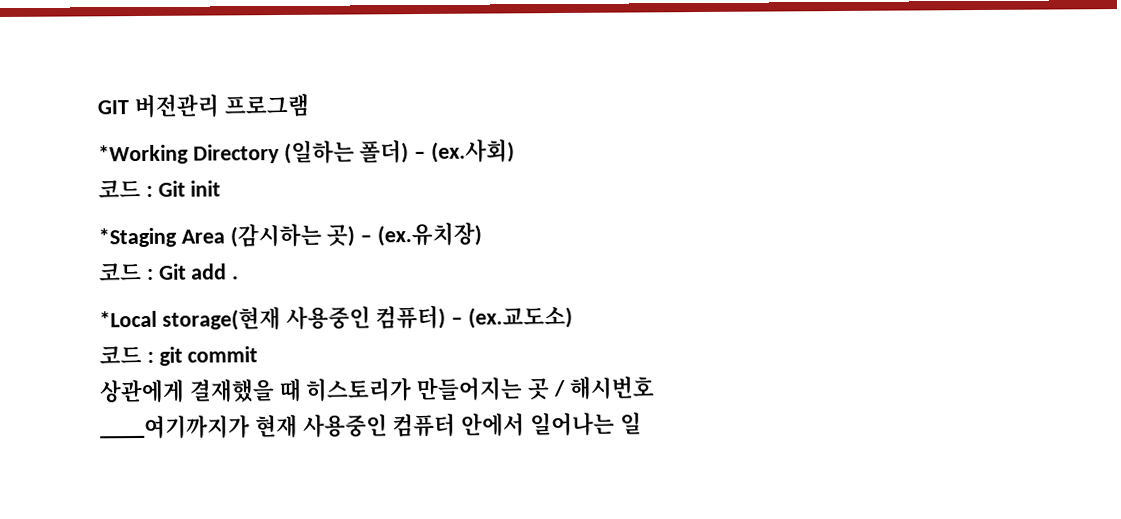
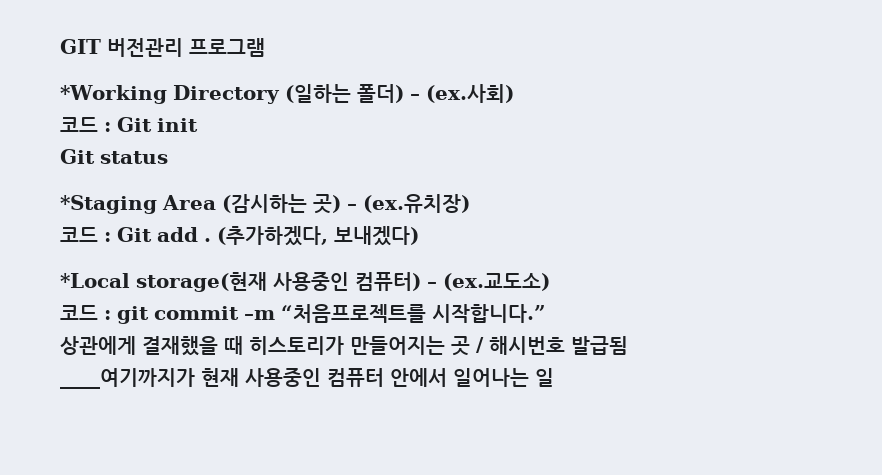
+ Git status
+ (추가하겠다, 보내겠다)
- 코드 : git commit
+ 코드 : git commit –m “처음프로젝트를 시작합니다.”
- 상관에게 결재했을 때 히스토리가 만들어지는 곳 / 해시번호
+ 상관에게 결재했을 때 히스토리가 만들어지는 곳 / 해시번호 발급됨

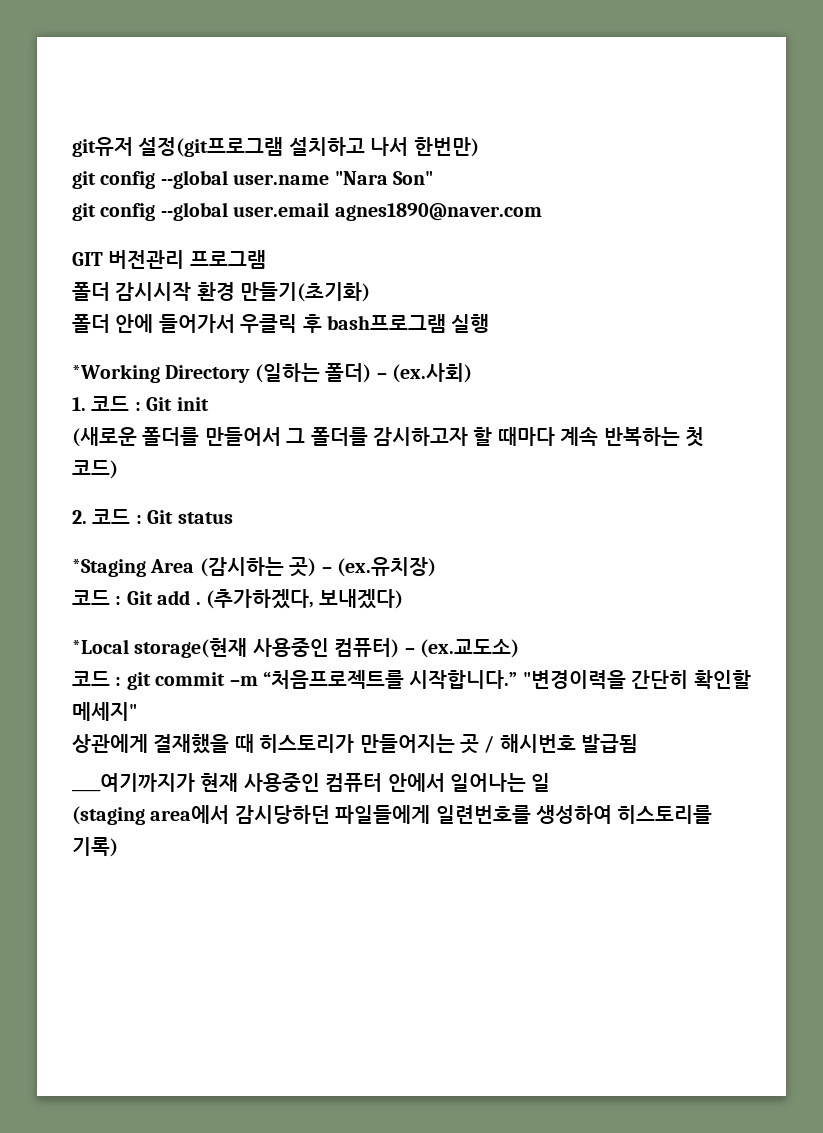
+ git유저 설정(git프로그램 설치하고 나서 한번만)
+ git config --global user.name "Nara Son"
+ git config --global user.email agnes1890@naver.com
  GIT 버전관리 프로그램
+ 폴더 감시시작 환경 만들기(초기화)
+ 폴더 안에 들어가서 우클릭 후 bash프로그램 실행
- 코드 : Git init
+ 1. 코드 : Git init
- Git status
+ (새로운 폴더를 만들어서 그 폴더를 감시하고자 할 때마다 계속 반복하는 첫 코드)
+ 2. 코드 : Git status
+ "변경이력을 간단히 확인할 메세지"
+ (staging area에서 감시당하던 파일들에게 일련번호를 생성하여 히스토리를 기록)

